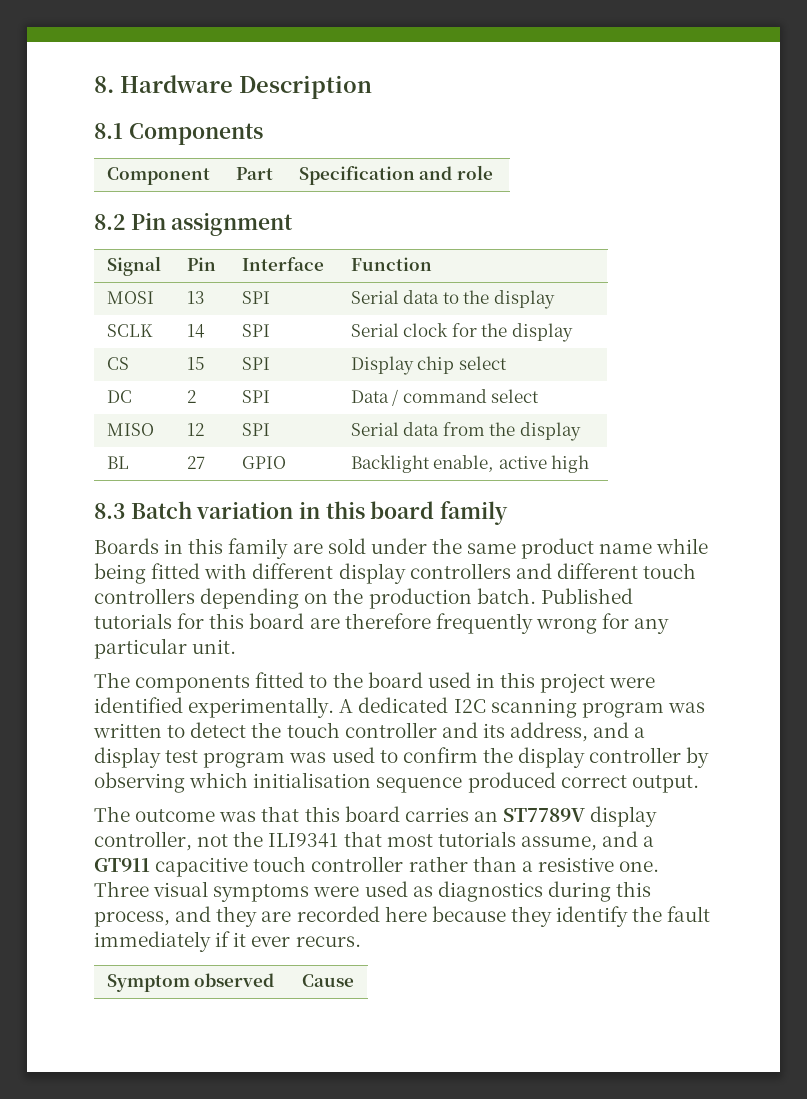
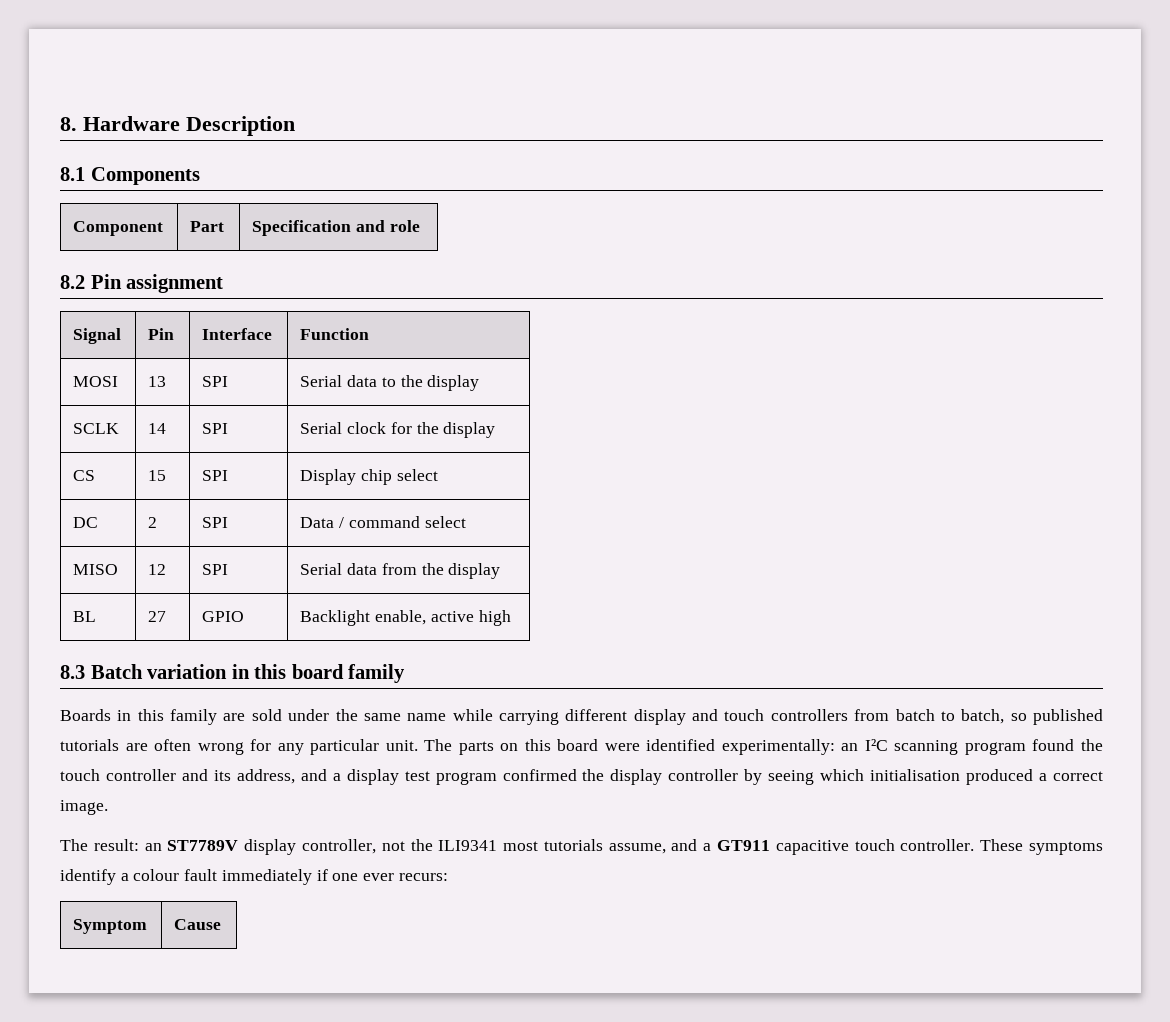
- Boards in this family are sold under the same product name while being fitted with different display controllers and different touch controllers depending on the production batch. Published tutorials for this board are therefore frequently wrong for any particular unit.
- The components fitted to the board used in this project were identified experimentally. A dedicated I2C scanning program was written to detect the touch controller and its address, and a display test program was used to confirm the display controller by observing which initialisation sequence produced correct output.
- The outcome was that this board carries an ST7789V display controller, not the ILI9341 that most tutorials assume, and a GT911 capacitive touch controller rather than a resistive one. Three visual symptoms were used as diagnostics during this process, and they are recorded here because they identify the fault immediately if it ever recurs.
+ Boards in this family are sold under the same name while carrying different display and touch controllers from batch to batch, so published tutorials are often wrong for any particular unit. The parts on this board were identified experimentally: an I²C scanning program found the touch controller and its address, and a display test program confirmed the display controller by seeing which initialisation produced a correct image.
+ The result: an ST7789V display controller, not the ILI9341 most tutorials assume, and a GT911 capacitive touch controller. These symptoms identify a colour fault immediately if one ever recurs:
- Symptom observed | Cause
+ Symptom | Cause

